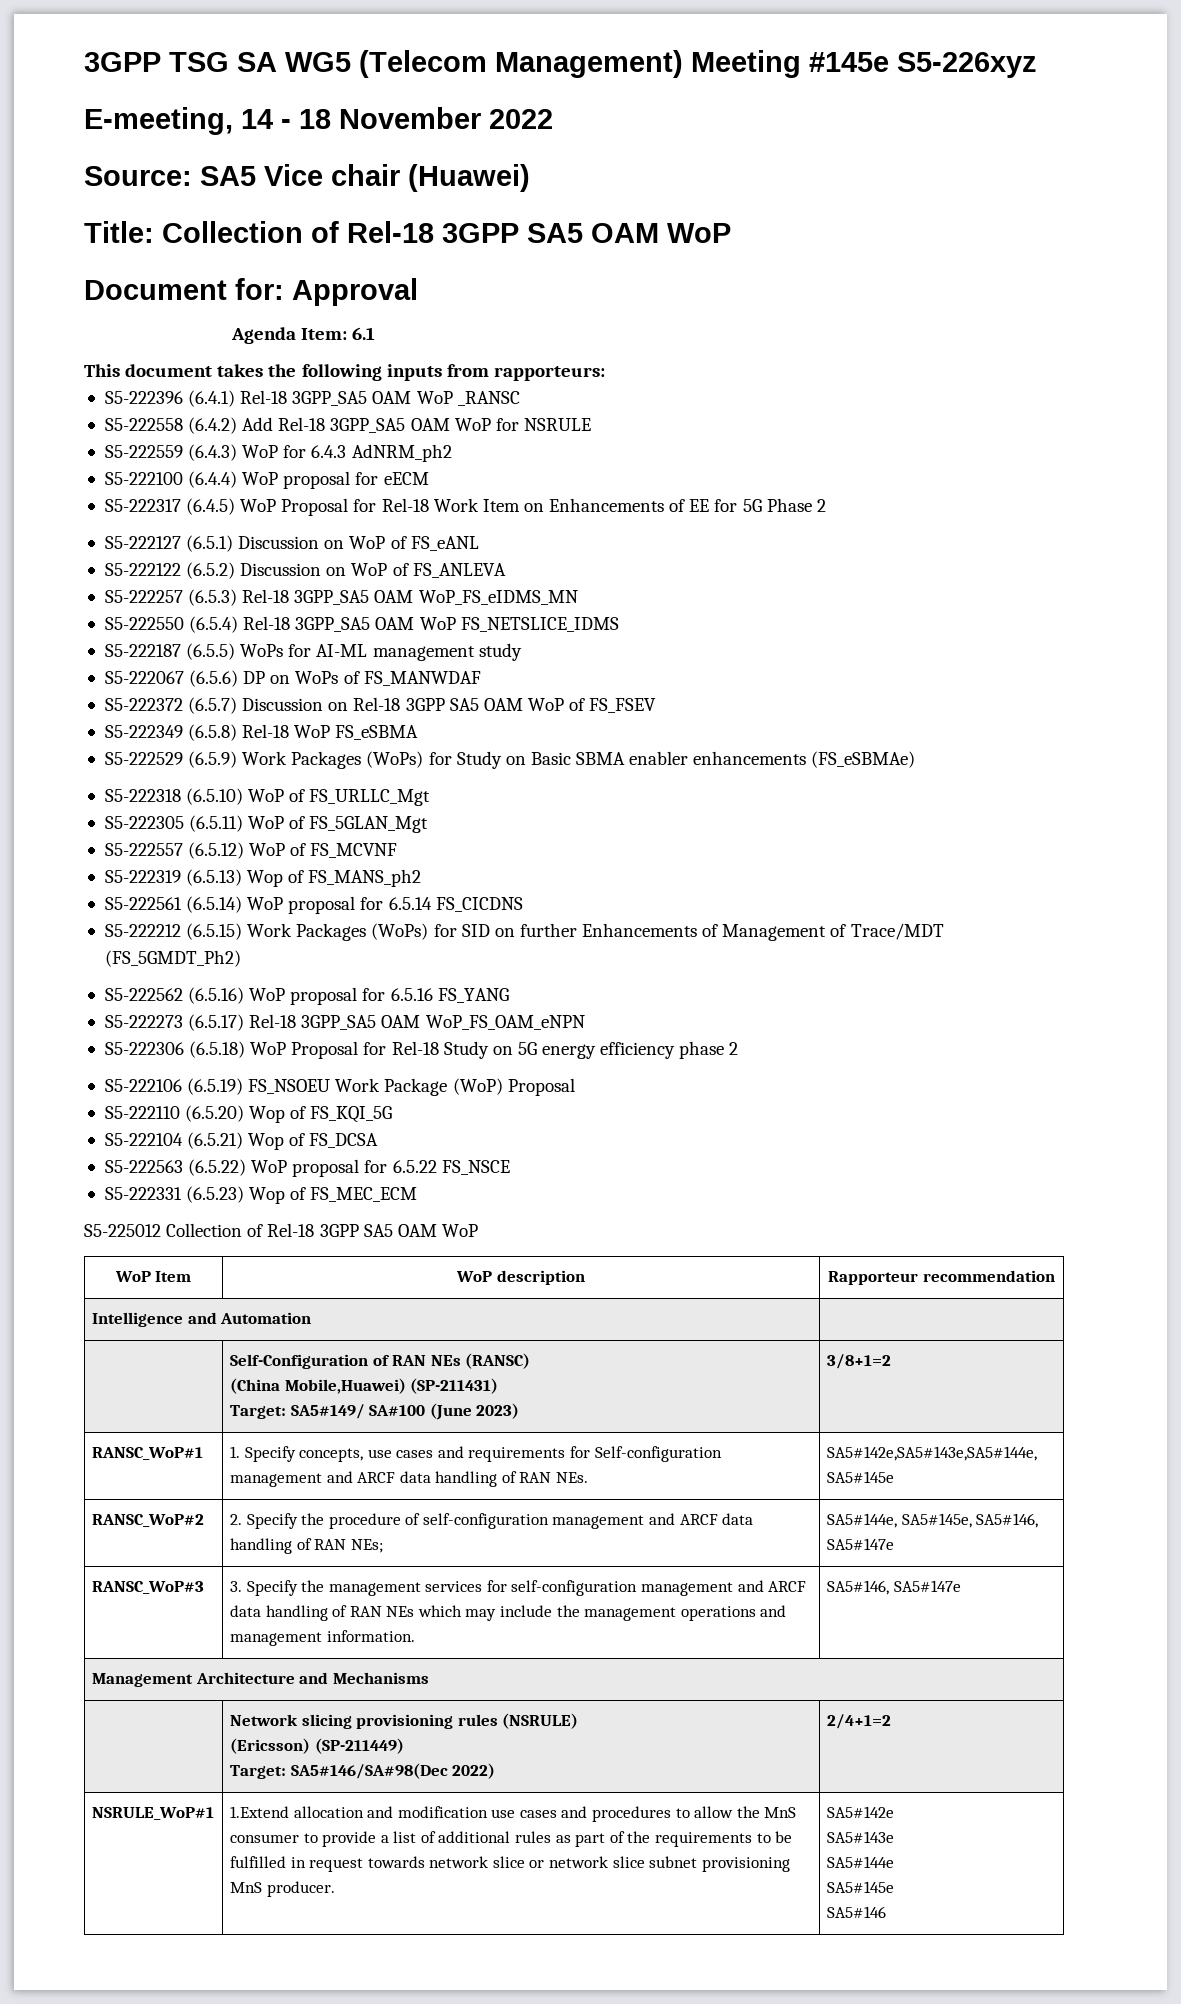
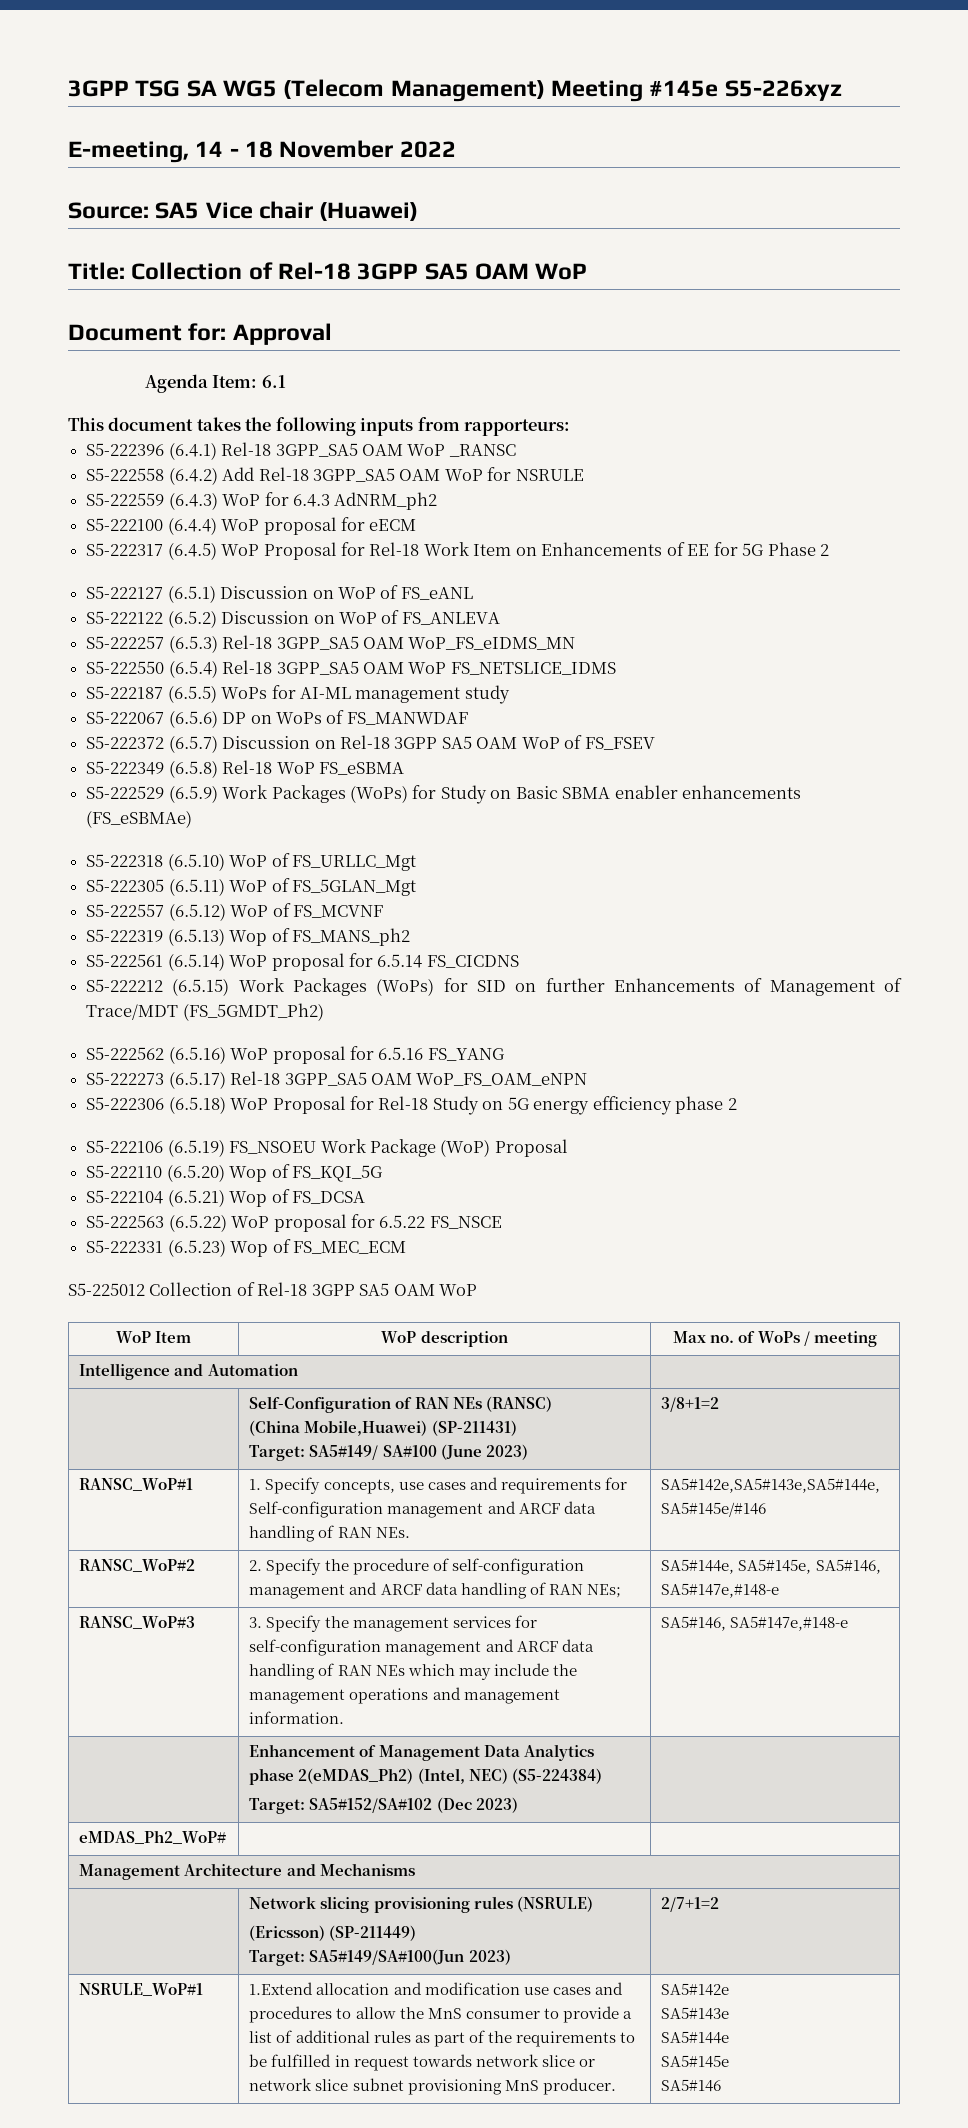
- WoP Item | WoP description | Rapporteur recommendation
+ WoP Item | WoP description | Max no. of WoPs / meeting
- RANSC_WoP#1 | 1. Specify concepts, use cases and requirements for Self-configuration management and ARCF data handling of RAN NEs. | SA5#142e,SA5#143e,SA5#144e, SA5#145e
+ RANSC_WoP#1 | 1. Specify concepts, use cases and requirements for Self-configuration management and ARCF data handling of RAN NEs. | SA5#142e,SA5#143e,SA5#144e, SA5#145e/#146
- RANSC_WoP#2 | 2. Specify the procedure of self-configuration management and ARCF data handling of RAN NEs; | SA5#144e, SA5#145e, SA5#146, SA5#147e
+ RANSC_WoP#2 | 2. Specify the procedure of self-configuration management and ARCF data handling of RAN NEs; | SA5#144e, SA5#145e, SA5#146, SA5#147e,#148-e
- RANSC_WoP#3 | 3. Specify the management services for self-configuration management and ARCF data handling of RAN NEs which may include the management operations and management information. | SA5#146, SA5#147e
+ RANSC_WoP#3 | 3. Specify the management services for self-configuration management and ARCF data handling of RAN NEs which may include the management operations and management information. | SA5#146, SA5#147e,#148-e
+ | Enhancement of Management Data Analytics phase 2(eMDAS_Ph2) (Intel, NEC) (S5-224384)
+ Target: SA5#152/SA#102 (Dec 2023) |
+ eMDAS_Ph2_WoP# | |
  | Network slicing provisioning rules (NSRULE)
  (Ericsson) (SP-211449)
- Target: SA5#146/SA#98(Dec 2022) | 2/4+1=2
+ Target: SA5#149/SA#100(Jun 2023) | 2/7+1=2

